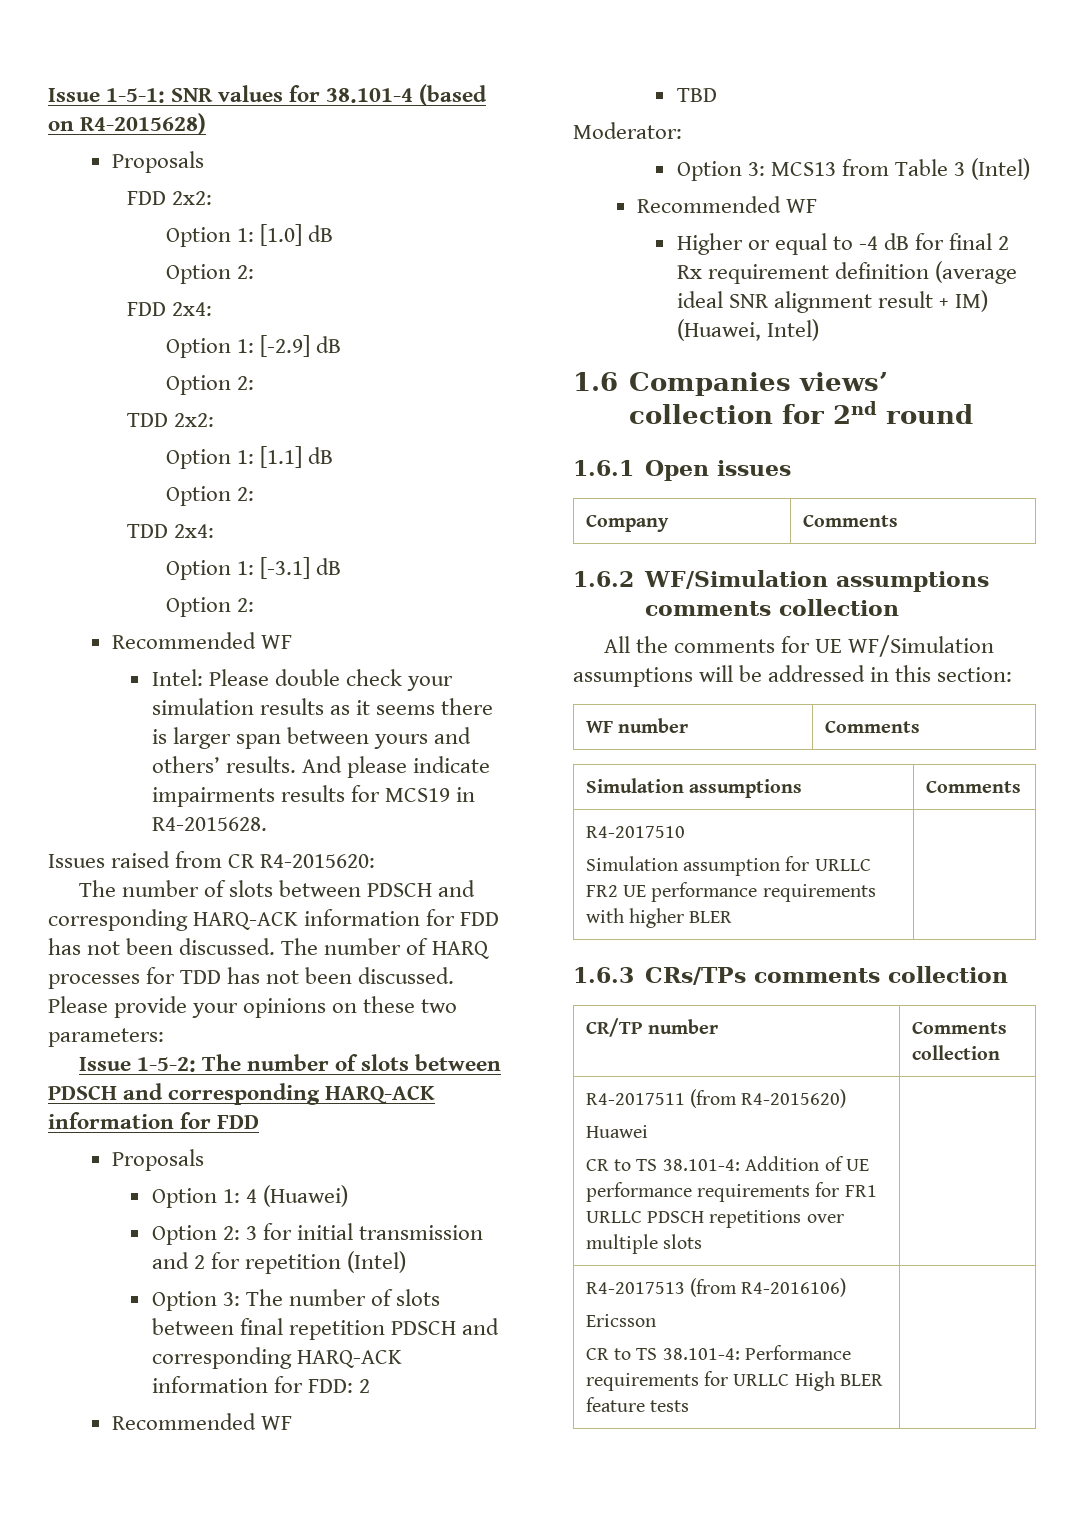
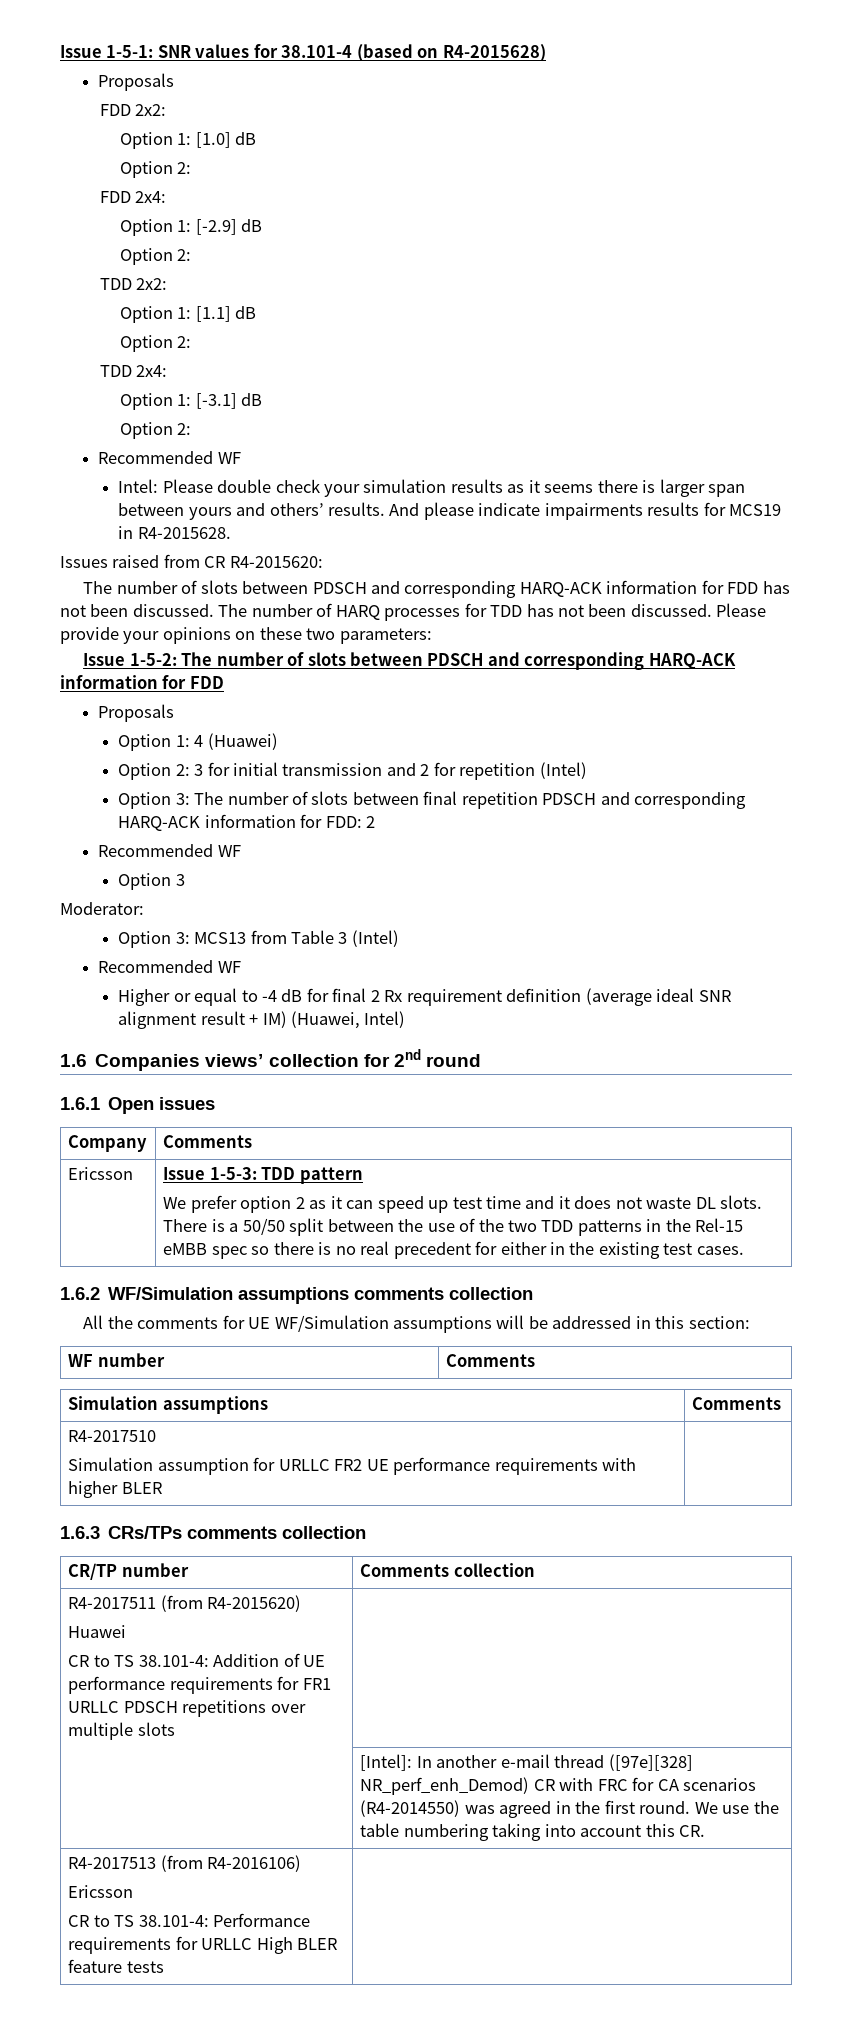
- TBD
+ Option 3
+ Ericsson | Issue 1-5-3: TDD pattern
+ We prefer option 2 as it can speed up test time and it does not waste DL slots. There is a 50/50 split between the use of the two TDD patterns in the Rel-15 eMBB spec so there is no real precedent for either in the existing test cases.
+ | [Intel]: In another e-mail thread ([97e][328] NR_perf_enh_Demod) CR with FRC for CA scenarios (R4-2014550) was agreed in the first round. We use the table numbering taking into account this CR.

